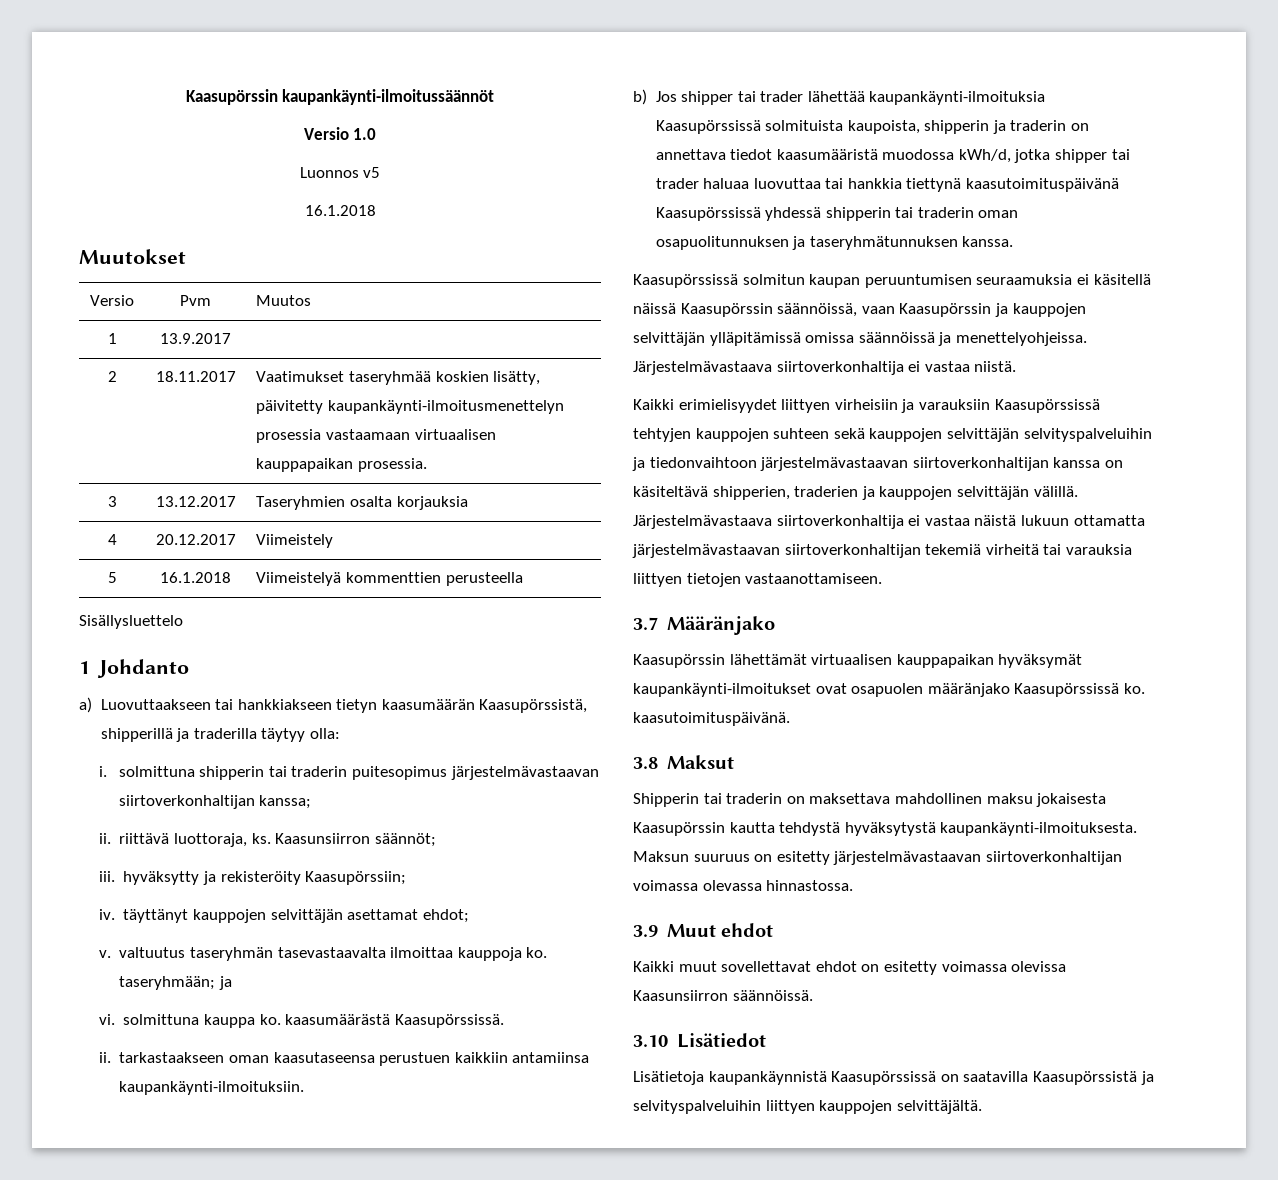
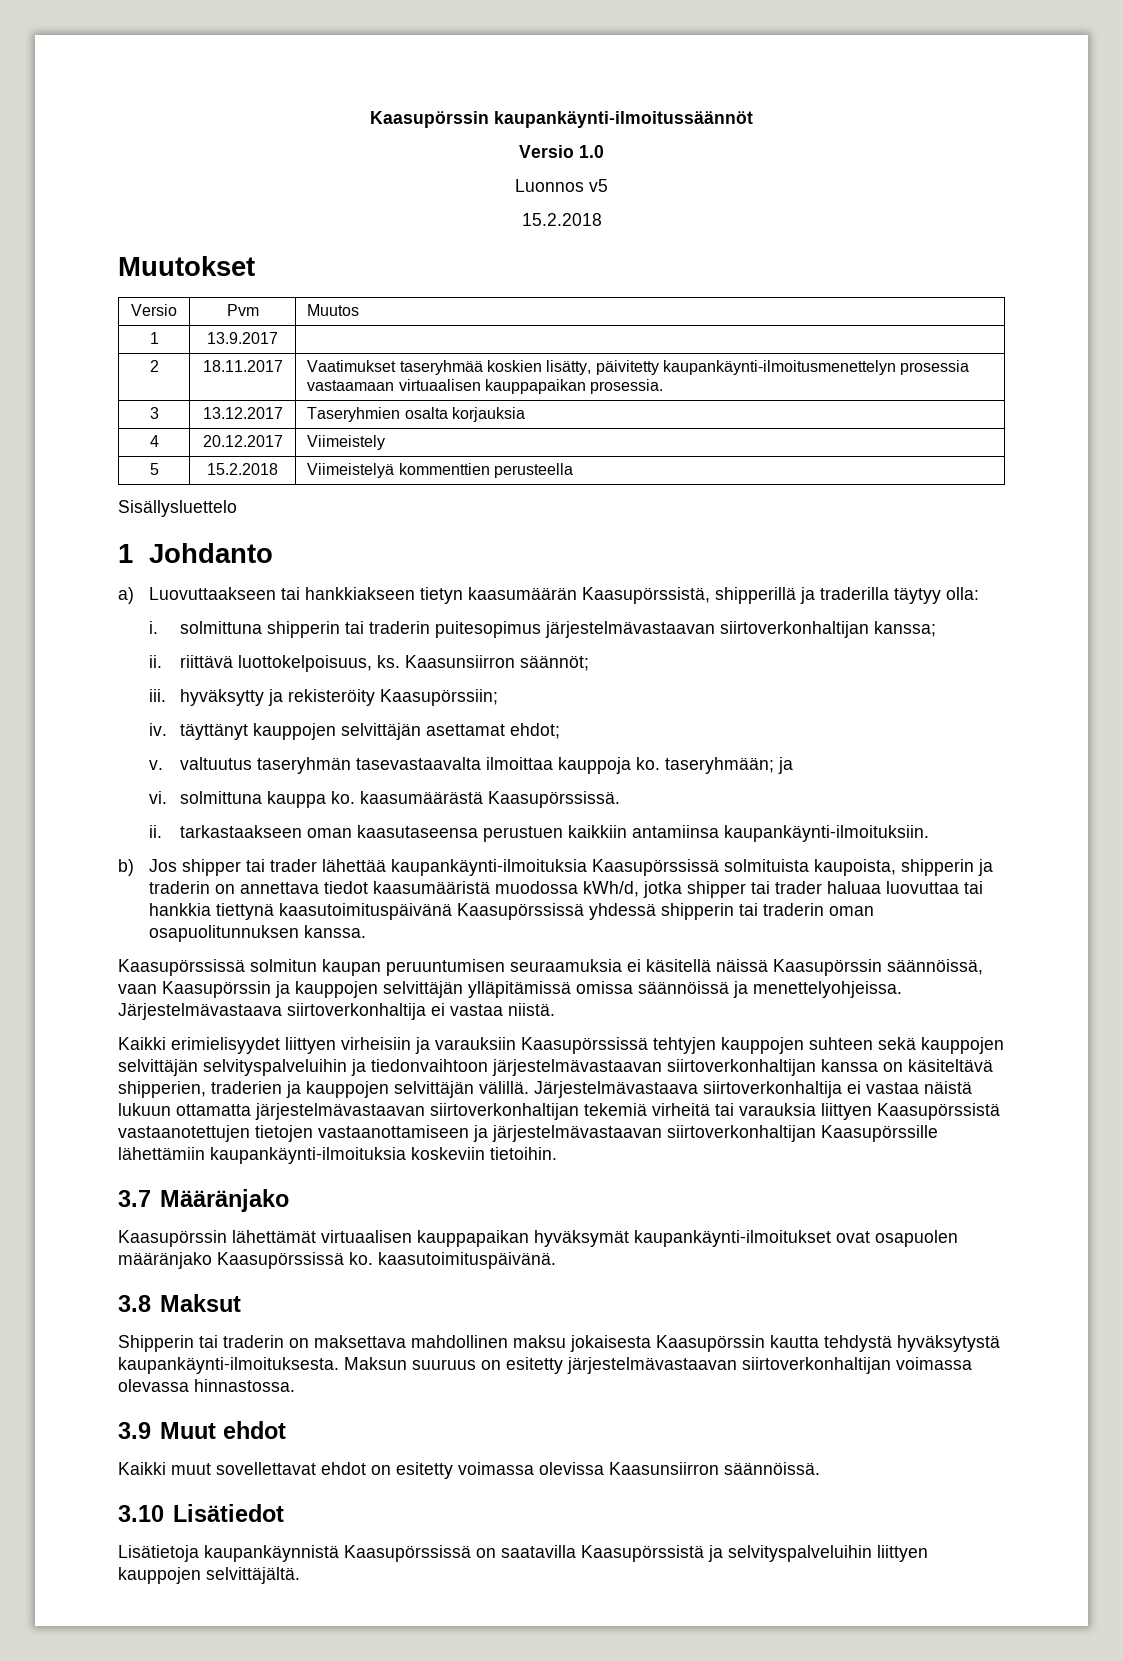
  Luonnos v5
- 16.1.2018
+ 15.2.2018
- 5 | 16.1.2018 | Viimeistelyä kommenttien perusteella
+ 5 | 15.2.2018 | Viimeistelyä kommenttien perusteella
- ii. riittävä luottoraja, ks.
+ ii. riittävä luottokelpoisuus, ks.
- b) Jos shipper tai trader lähettää kaupankäynti-ilmoituksia Kaasupörssissä solmituista kaupoista, shipperin ja traderin on annettava tiedot kaasumääristä muodossa kWh/d, jotka shipper tai trader haluaa luovuttaa tai hankkia tiettynä kaasutoimituspäivänä Kaasupörssissä yhdessä shipperin tai traderin oman osapuolitunnuksen ja taseryhmätunnuksen kanssa.
+ b) Jos shipper tai trader lähettää kaupankäynti-ilmoituksia Kaasupörssissä solmituista kaupoista, shipperin ja traderin on annettava tiedot kaasumääristä muodossa kWh/d, jotka shipper tai trader haluaa luovuttaa tai hankkia tiettynä kaasutoimituspäivänä Kaasupörssissä yhdessä shipperin tai traderin oman osapuolitunnuksen kanssa.
- Järjestelmävastaava siirtoverkonhaltija ei vastaa näistä lukuun ottamatta järjestelmävastaavan siirtoverkonhaltijan tekemiä virheitä tai varauksia liittyen tietojen vastaanottamiseen.
+ Järjestelmävastaava siirtoverkonhaltija ei vastaa näistä lukuun ottamatta järjestelmävastaavan siirtoverkonhaltijan tekemiä virheitä tai varauksia liittyen Kaasupörssistä vastaanotettujen tietojen vastaanottamiseen ja järjestelmävastaavan siirtoverkonhaltijan Kaasupörssille lähettämiin kaupankäynti-ilmoituksia koskeviin tietoihin.

